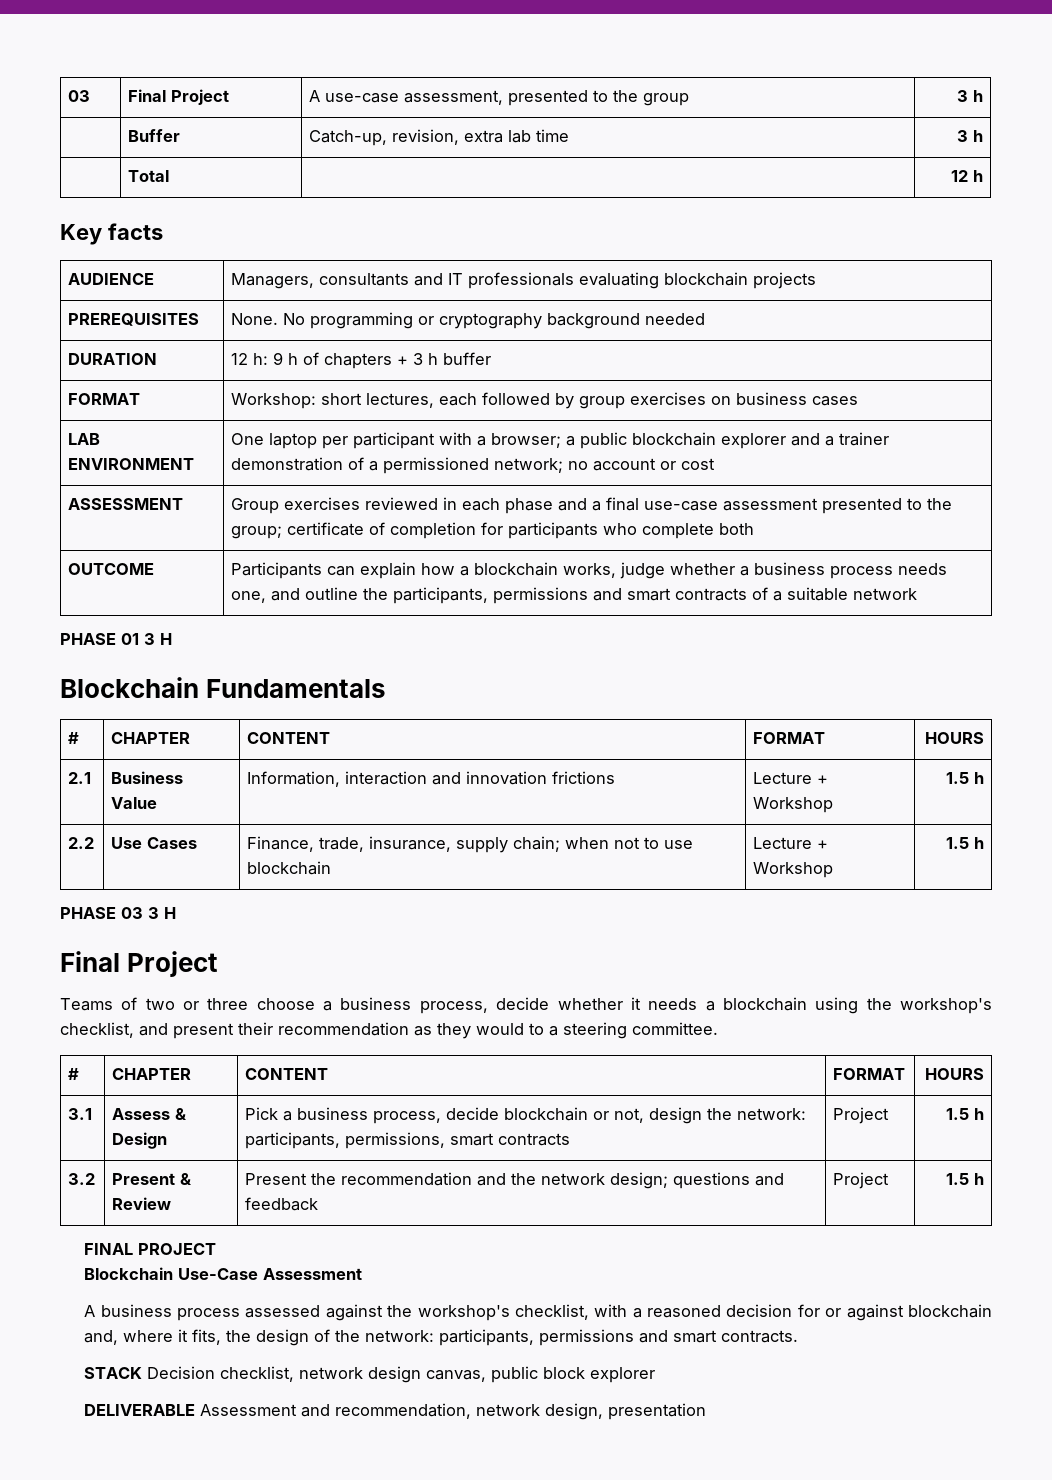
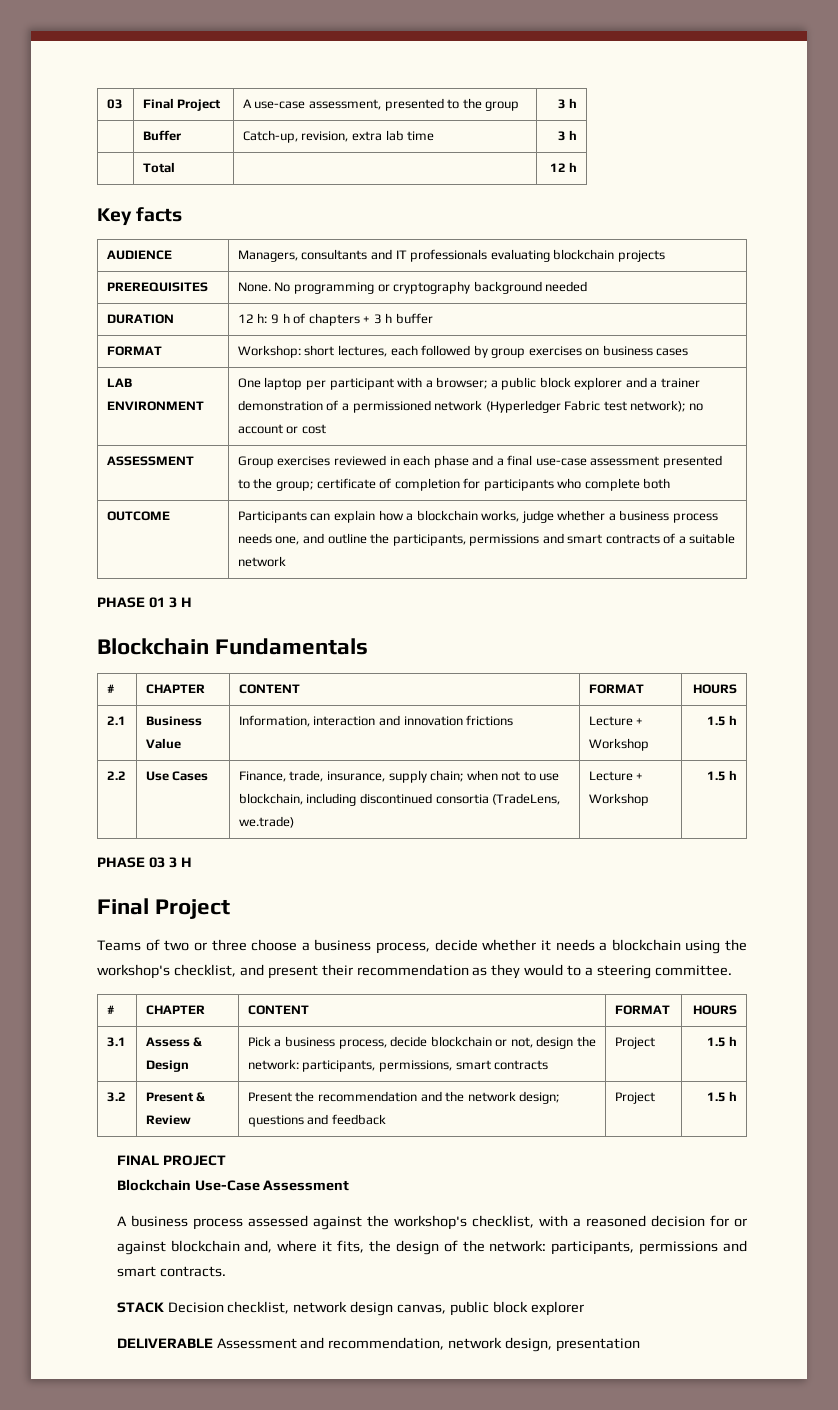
- LAB ENVIRONMENT | One laptop per participant with a browser; a public blockchain explorer and a trainer demonstration of a permissioned network; no account or cost
+ LAB ENVIRONMENT | One laptop per participant with a browser; a public block explorer and a trainer demonstration of a permissioned network (Hyperledger Fabric test network); no account or cost
- 2.2 | Use Cases | Finance, trade, insurance, supply chain; when not to use blockchain | Lecture + Workshop | 1.5 h
+ 2.2 | Use Cases | Finance, trade, insurance, supply chain; when not to use blockchain, including discontinued consortia (TradeLens, we.trade) | Lecture + Workshop | 1.5 h

